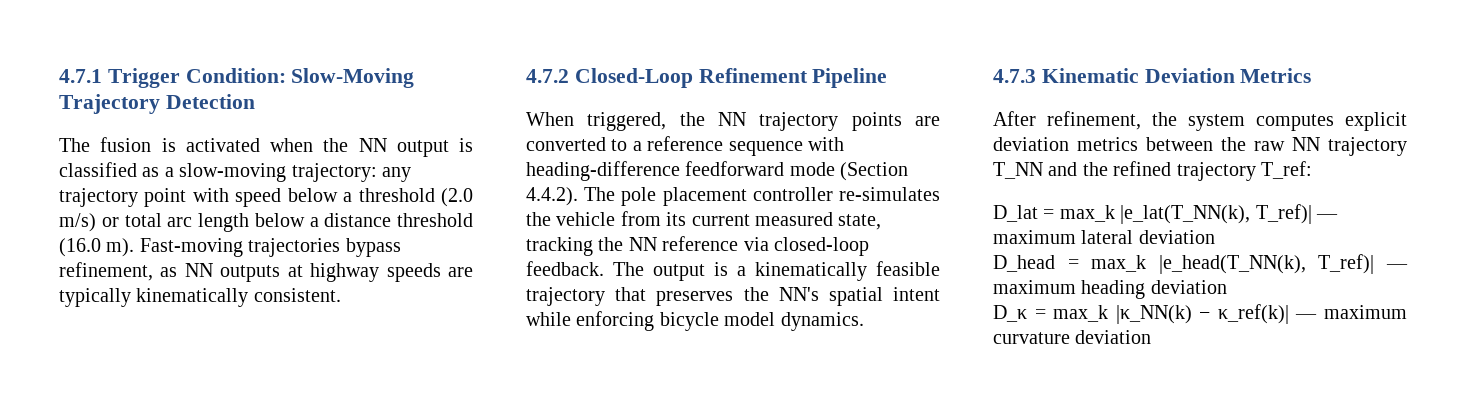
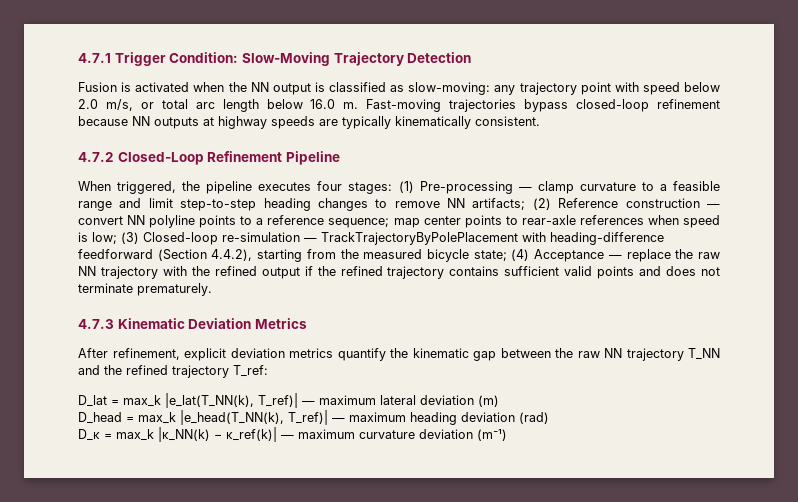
- The fusion is activated when the NN output is classified as a slow-moving trajectory: any trajectory point with speed below a threshold (2.0 m/s) or total arc length below a distance threshold (16.0 m). Fast-moving trajectories bypass refinement, as NN outputs at highway speeds are typically kinematically consistent.
+ Fusion is activated when the NN output is classified as slow-moving: any trajectory point with speed below 2.0 m/s, or total arc length below 16.0 m. Fast-moving trajectories bypass closed-loop refinement because NN outputs at highway speeds are typically kinematically consistent.
- When triggered, the NN trajectory points are converted to a reference sequence with heading-difference feedforward mode (Section 4.4.2). The pole placement controller re-simulates the vehicle from its current measured state, tracking the NN reference via closed-loop feedback. The output is a kinematically feasible trajectory that preserves the NN's spatial intent while enforcing bicycle model dynamics.
+ When triggered, the pipeline executes four stages: (1) Pre-processing — clamp curvature to a feasible range and limit step-to-step heading changes to remove NN artifacts; (2) Reference construction — convert NN polyline points to a reference sequence; map center points to rear-axle references when speed is low; (3) Closed-loop re-simulation — TrackTrajectoryByPolePlacement with heading-difference feedforward (Section 4.4.2), starting from the measured bicycle state; (4) Acceptance — replace the raw NN trajectory with the refined output if the refined trajectory contains sufficient valid points and does not terminate prematurely.
- After refinement, the system computes explicit deviation metrics between the raw NN trajectory T_NN and the refined trajectory T_ref:
+ After refinement, explicit deviation metrics quantify the kinematic gap between the raw NN trajectory T_NN and the refined trajectory T_ref:
- D_lat = max_k |e_lat(T_NN(k), T_ref)| — maximum lateral deviation
+ D_lat = max_k |e_lat(T_NN(k), T_ref)| — maximum lateral deviation (m)
- D_head = max_k |e_head(T_NN(k), T_ref)| — maximum heading deviation
+ D_head = max_k |e_head(T_NN(k), T_ref)| — maximum heading deviation (rad)
- D_κ = max_k |κ_NN(k) − κ_ref(k)| — maximum curvature deviation
+ D_κ = max_k |κ_NN(k) − κ_ref(k)| — maximum curvature deviation (m⁻¹)

